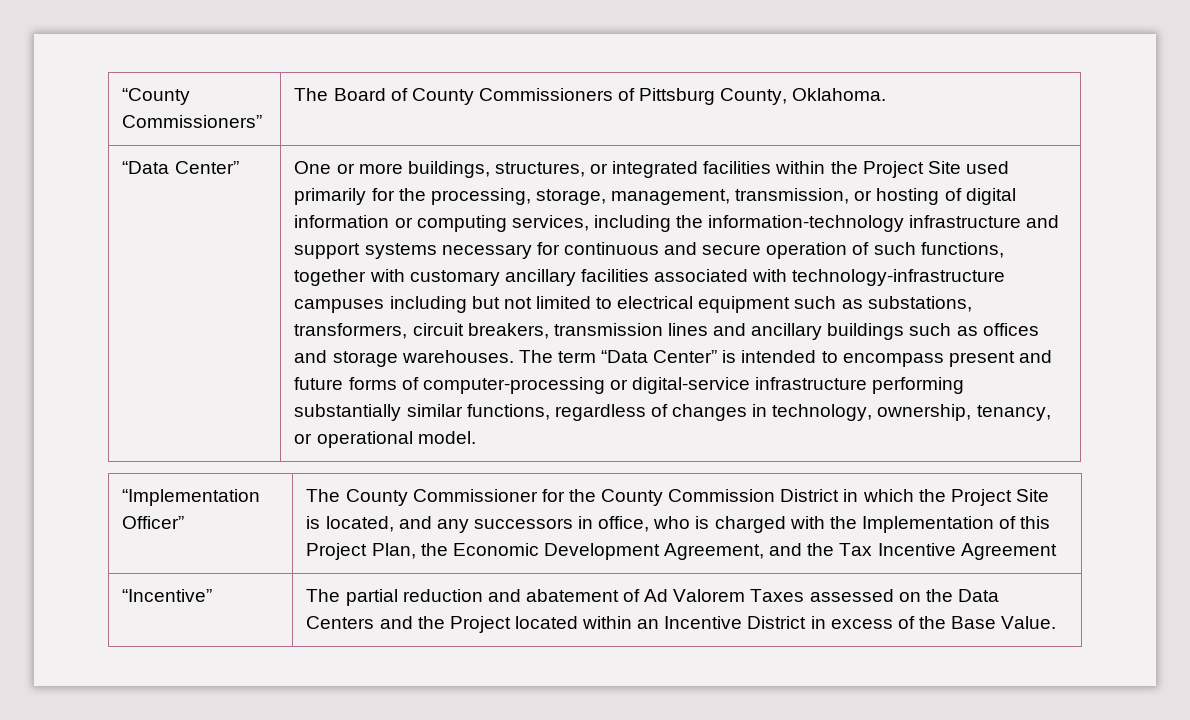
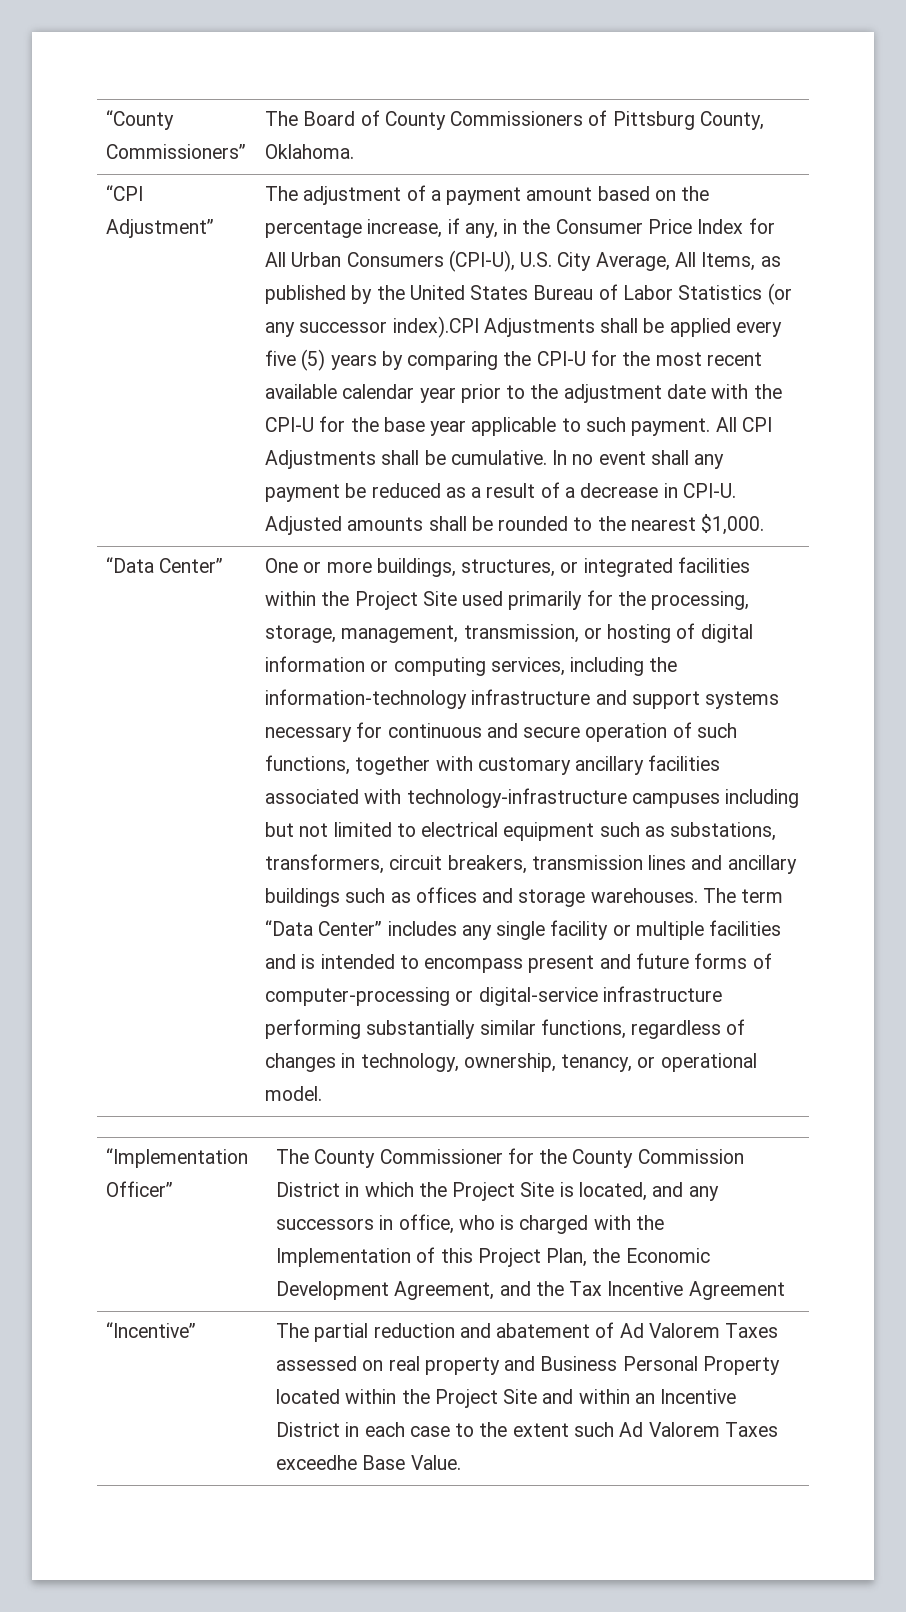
+ “CPI Adjustment” | The adjustment of a payment amount based on the percentage increase, if any, in the Consumer Price Index for All Urban Consumers (CPI-U), U.S. City Average, All Items, as published by the United States Bureau of Labor Statistics (or any successor index).CPI Adjustments shall be applied every five (5) years by comparing the CPI-U for the most recent available calendar year prior to the adjustment date with the CPI-U for the base year applicable to such payment. All CPI Adjustments shall be cumulative. In no event shall any payment be reduced as a result of a decrease in CPI-U. Adjusted amounts shall be rounded to the nearest $1,000.
- The term “Data Center” is intended to encompass present and future forms of computer-processing or digital-service infrastructure performing substantially similar functions, regardless of changes in technology, ownership, tenancy, or operational model.
+ The term “Data Center” includes any single facility or multiple facilities and is intended to encompass present and future forms of computer-processing or digital-service infrastructure performing substantially similar functions, regardless of changes in technology, ownership, tenancy, or operational model.
- The partial reduction and abatement of Ad Valorem Taxes assessed on the Data Centers and the Project located within an Incentive District in excess of the Base Value.
+ The partial reduction and abatement of Ad Valorem Taxes assessed on real property and Business Personal Property located within the Project Site and within an Incentive District in each case to the extent such Ad Valorem Taxes exceedhe Base Value.

